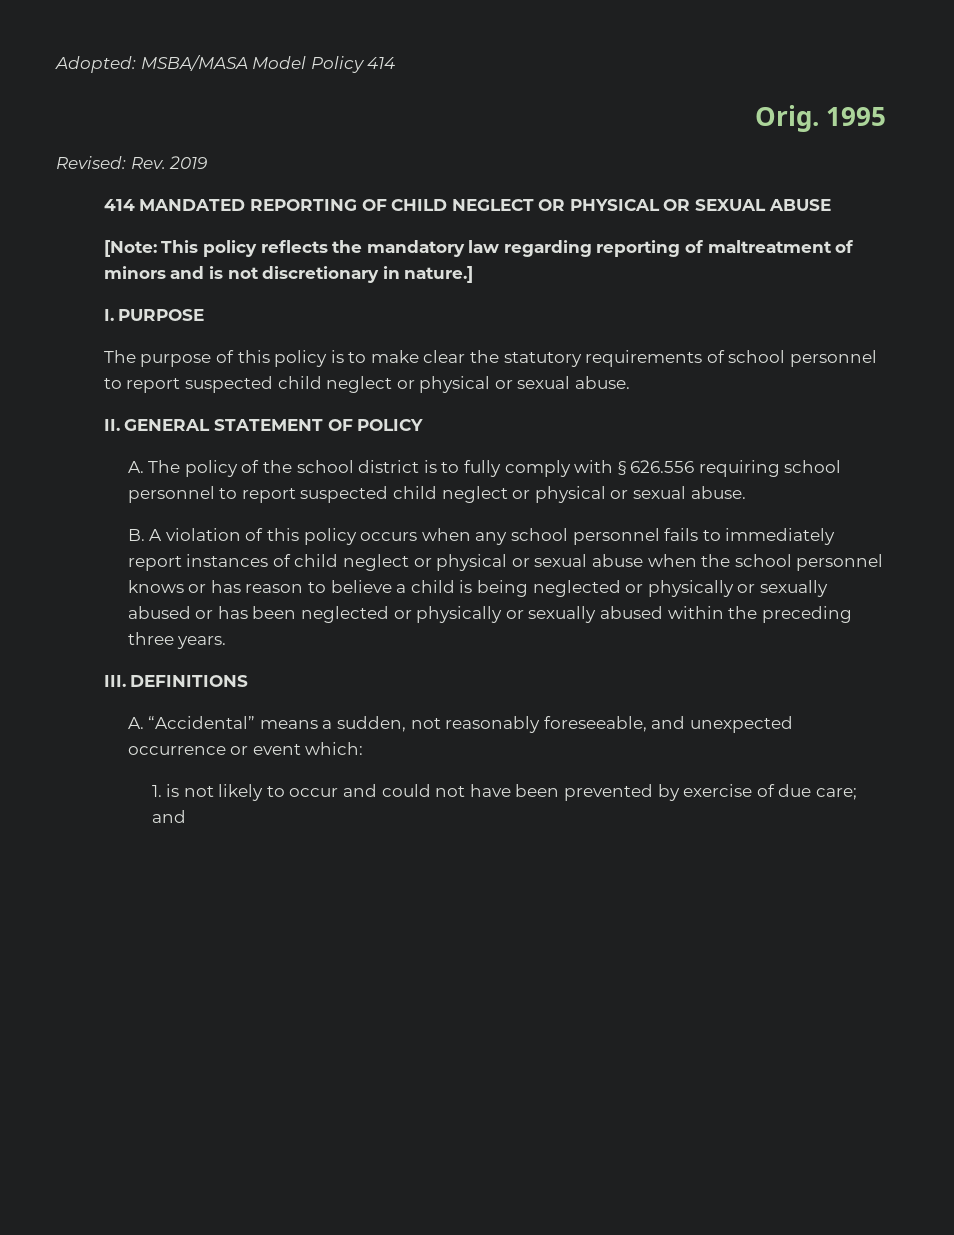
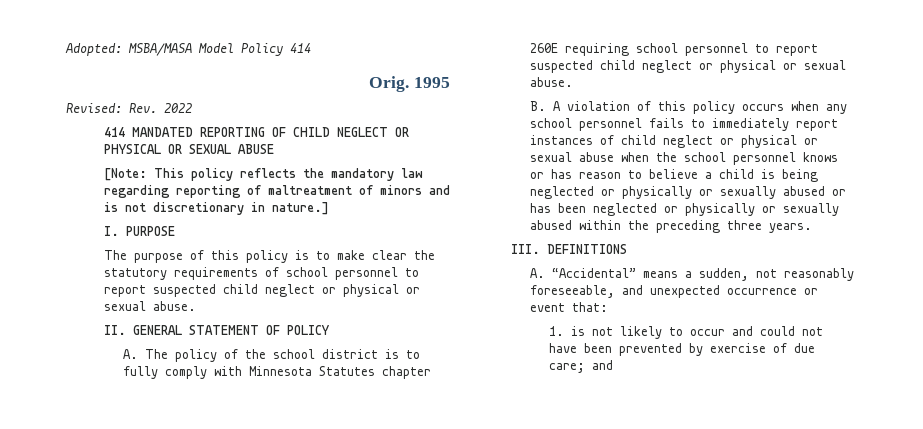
- Revised: Rev. 2019
+ Revised: Rev. 2022
- A. The policy of the school district is to fully comply with § 626.556 requiring school personnel to report suspected child neglect or physical or sexual abuse.
+ A. The policy of the school district is to fully comply with Minnesota Statutes chapter 260E requiring school personnel to report suspected child neglect or physical or sexual abuse.
- A. “Accidental” means a sudden, not reasonably foreseeable, and unexpected occurrence or event which:
+ A. “Accidental” means a sudden, not reasonably foreseeable, and unexpected occurrence or event that:

